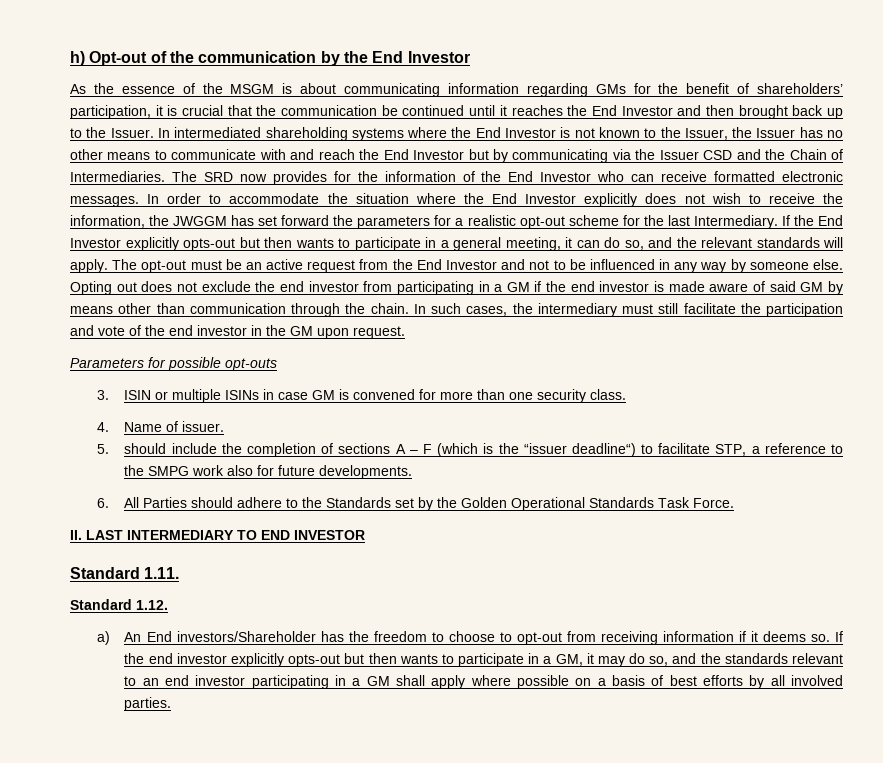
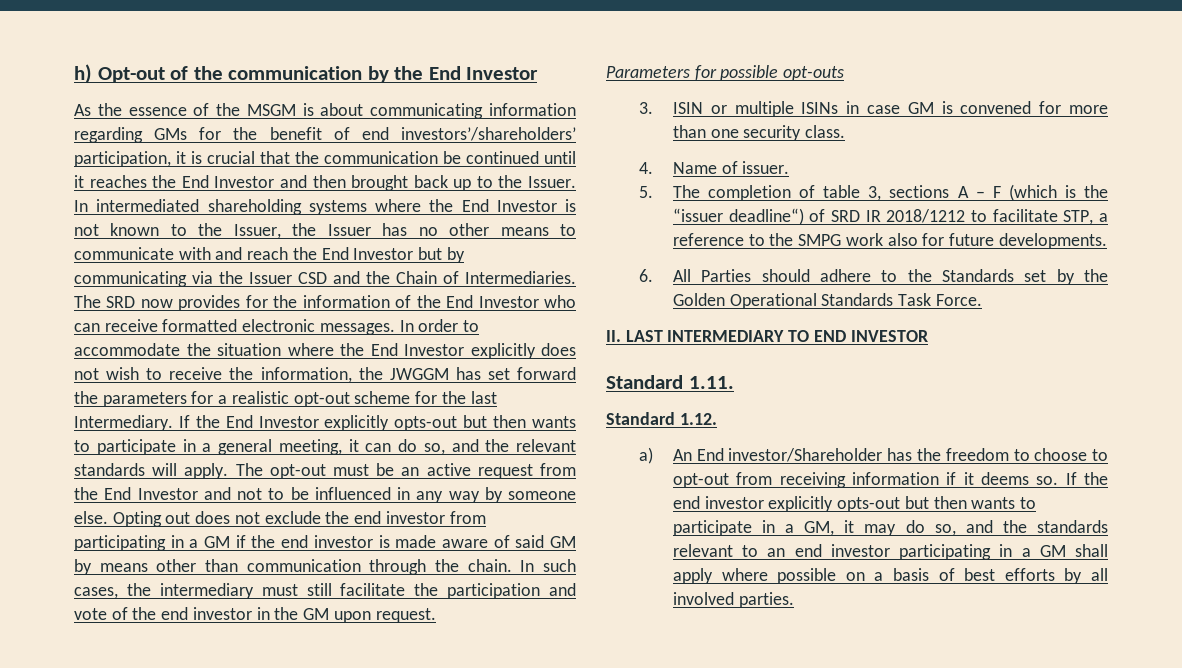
- As the essence of the MSGM is about communicating information regarding GMs for the benefit of shareholders’ participation, it is crucial that the communication be continued until it reaches the End Investor and then brought back up to the Issuer.
+ As the essence of the MSGM is about communicating information regarding GMs for the benefit of end investors’/shareholders’ participation, it is crucial that the communication be continued until it reaches the End Investor and then brought back up to the Issuer.
- 5. should include the completion of sections A – F (which is the “issuer deadline“) to facilitate STP, a reference to the SMPG work also for future developments.
+ 5. The completion of table 3, sections A – F (which is the “issuer deadline“) of SRD IR 2018/1212 to facilitate STP, a reference to the SMPG work also for future developments.
- a) An End investors/Shareholder has the freedom to choose to opt-out from receiving information if it deems so.
+ a) An End investor/Shareholder has the freedom to choose to opt-out from receiving information if it deems so.

